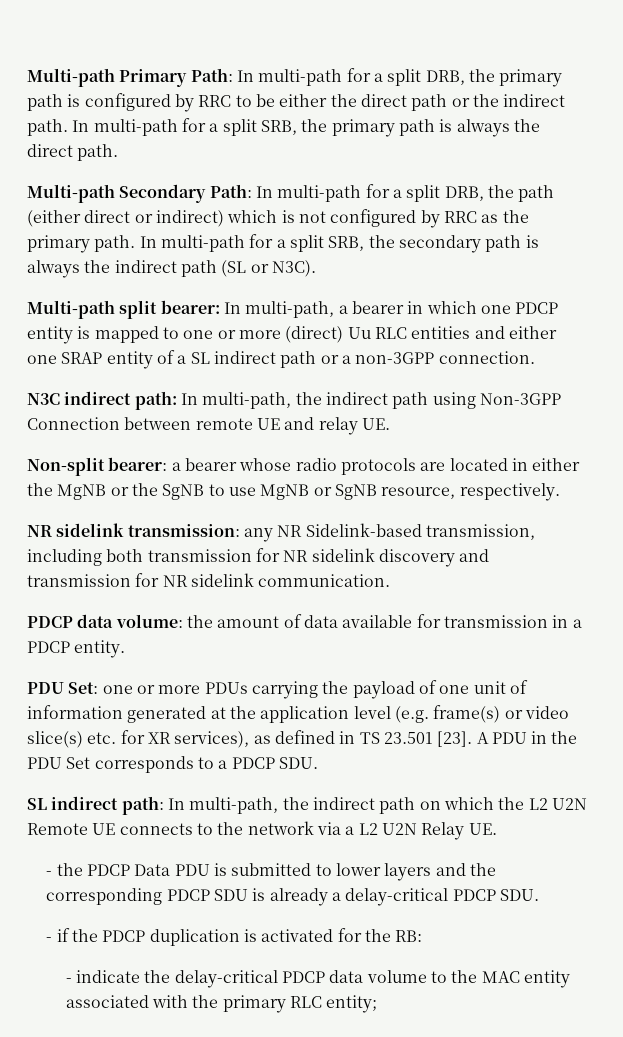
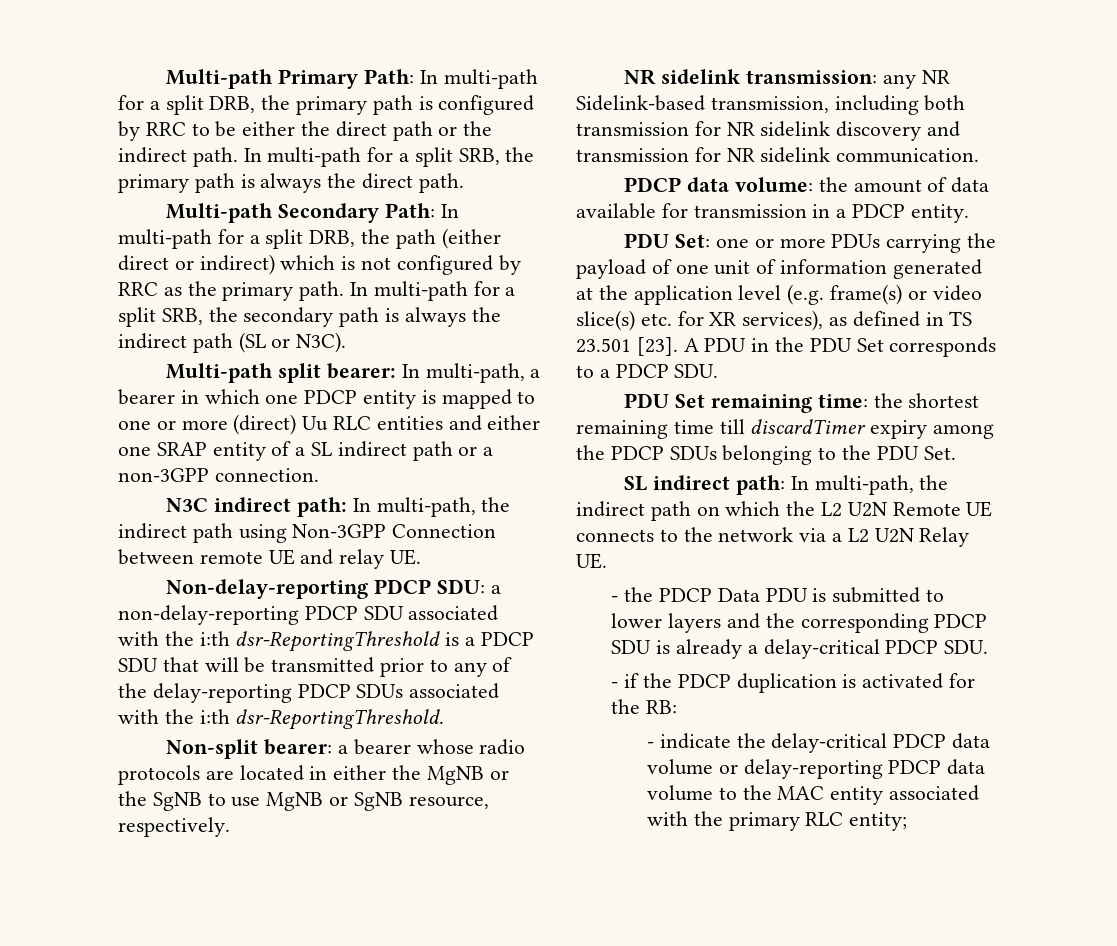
+ Non-delay-reporting PDCP SDU: a non-delay-reporting PDCP SDU associated with the i:th dsr-ReportingThreshold is a PDCP SDU that will be transmitted prior to any of the delay-reporting PDCP SDUs associated with the i:th dsr-ReportingThreshold.
+ PDU Set remaining time: the shortest remaining time till discardTimer expiry among the PDCP SDUs belonging to the PDU Set.
- - indicate the delay-critical PDCP data volume to the MAC entity associated with the primary RLC entity;
+ - indicate the delay-critical PDCP data volume or delay-reporting PDCP data volume to the MAC entity associated with the primary RLC entity;

